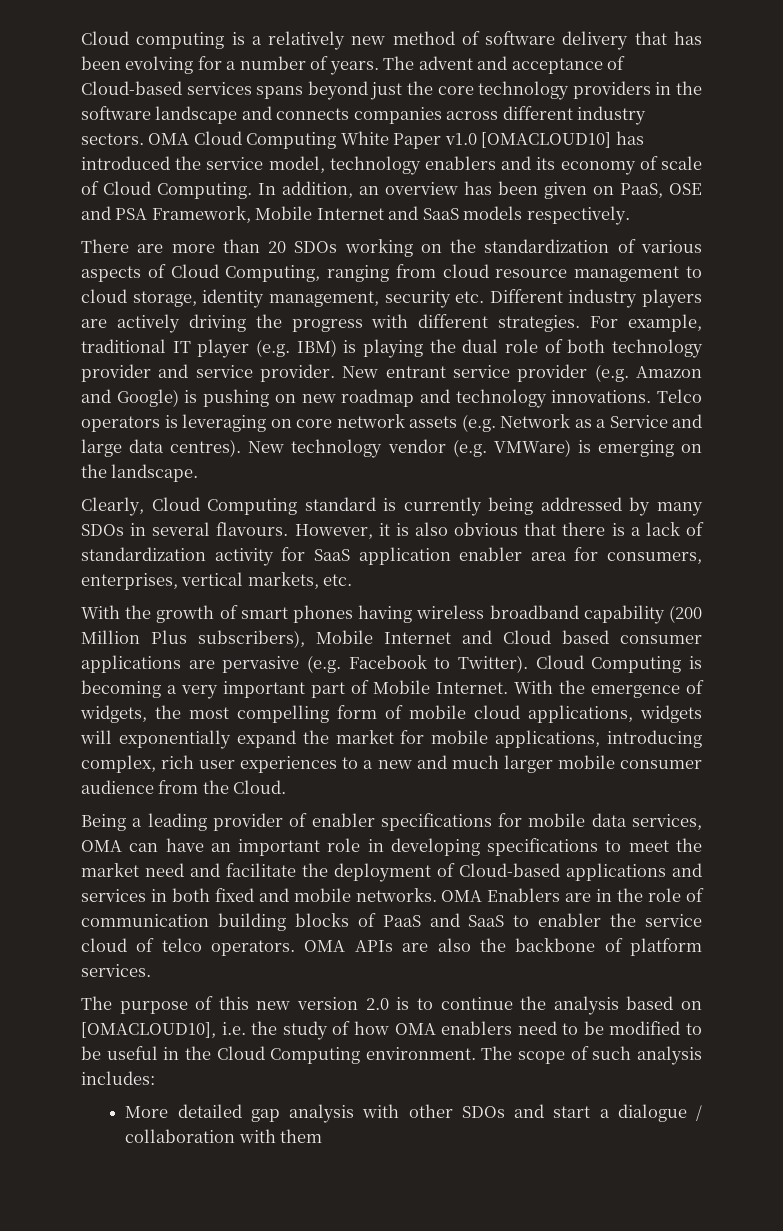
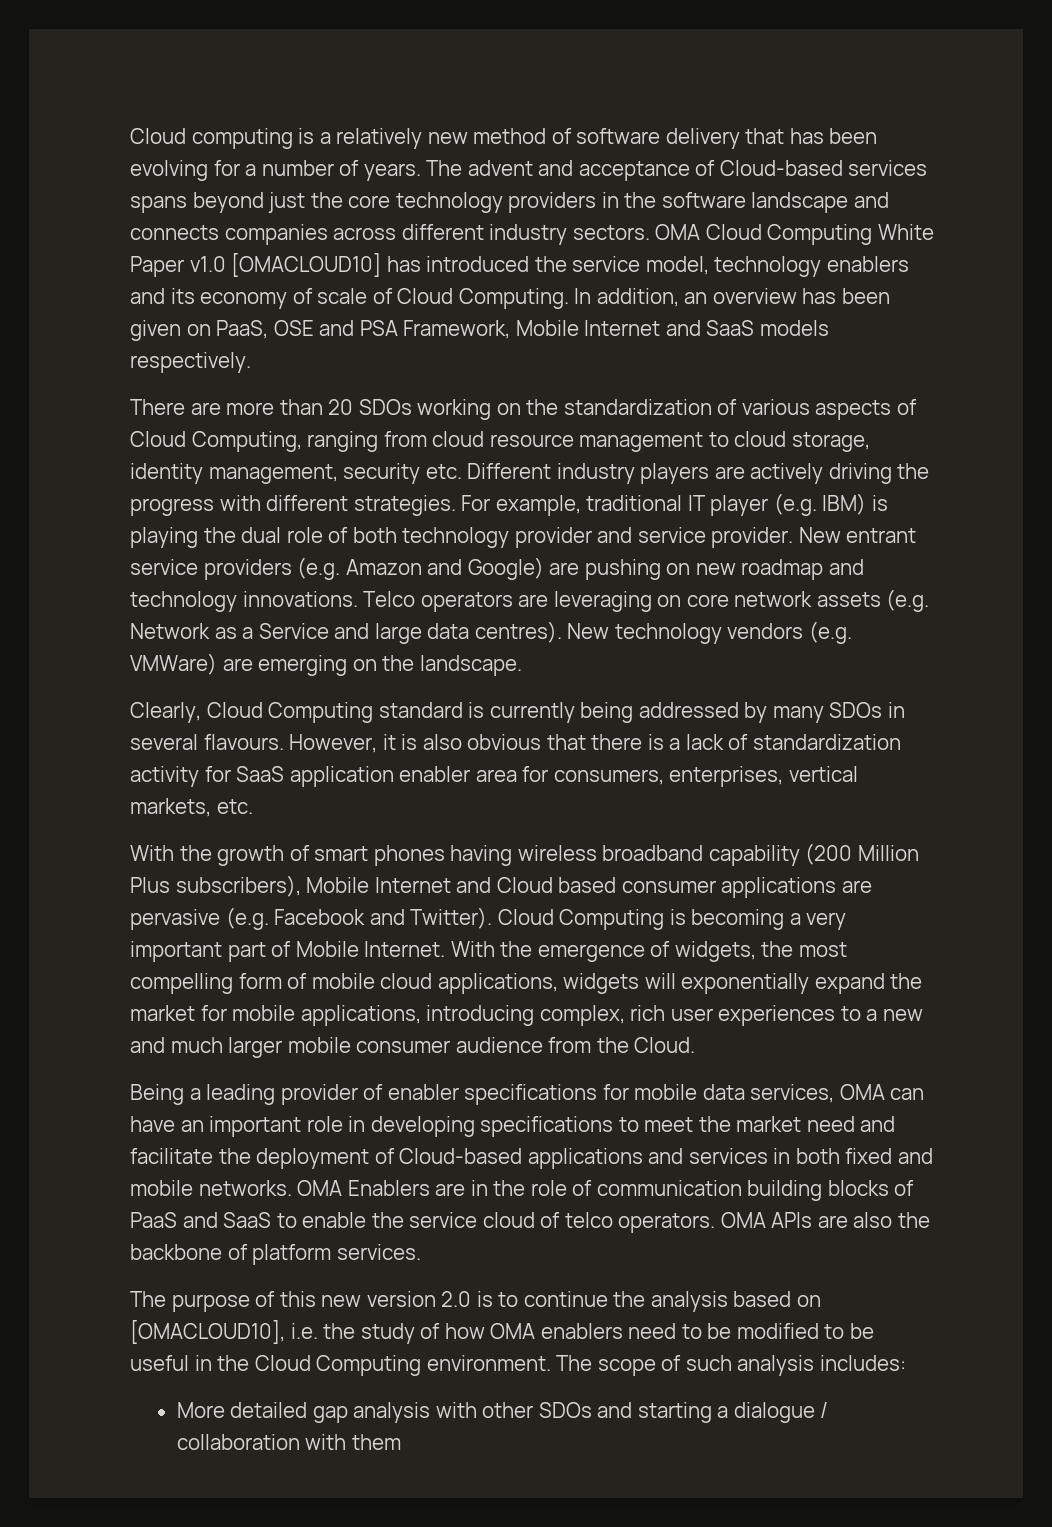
- New entrant service provider (e.g. Amazon and Google) is pushing on new roadmap and technology innovations.
+ New entrant service providers (e.g. Amazon and Google) are pushing on new roadmap and technology innovations.
- Telco operators is leveraging on core network assets (e.g. Network as a Service and large data centres).
+ Telco operators are leveraging on core network assets (e.g. Network as a Service and large data centres).
- New technology vendor (e.g. VMWare) is emerging on the landscape.
+ New technology vendors (e.g. VMWare) are emerging on the landscape.
- With the growth of smart phones having wireless broadband capability (200 Million Plus subscribers), Mobile Internet and Cloud based consumer applications are pervasive (e.g. Facebook to Twitter).
+ With the growth of smart phones having wireless broadband capability (200 Million Plus subscribers), Mobile Internet and Cloud based consumer applications are pervasive (e.g. Facebook and Twitter).
- OMA Enablers are in the role of communication building blocks of PaaS and SaaS to enabler the service cloud of telco operators.
+ OMA Enablers are in the role of communication building blocks of PaaS and SaaS to enable the service cloud of telco operators.
- More detailed gap analysis with other SDOs and start a dialogue / collaboration with them
+ More detailed gap analysis with other SDOs and starting a dialogue / collaboration with them

